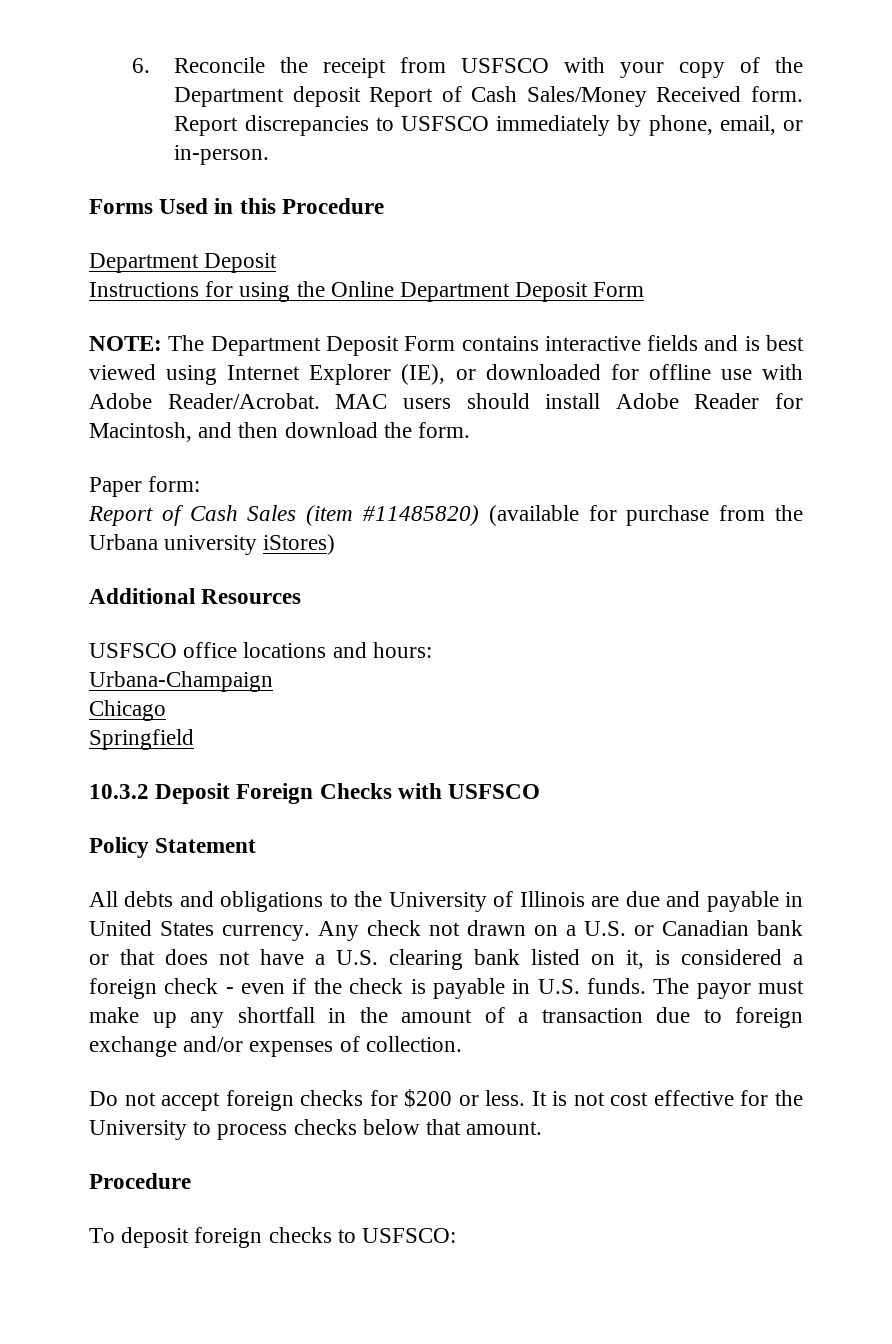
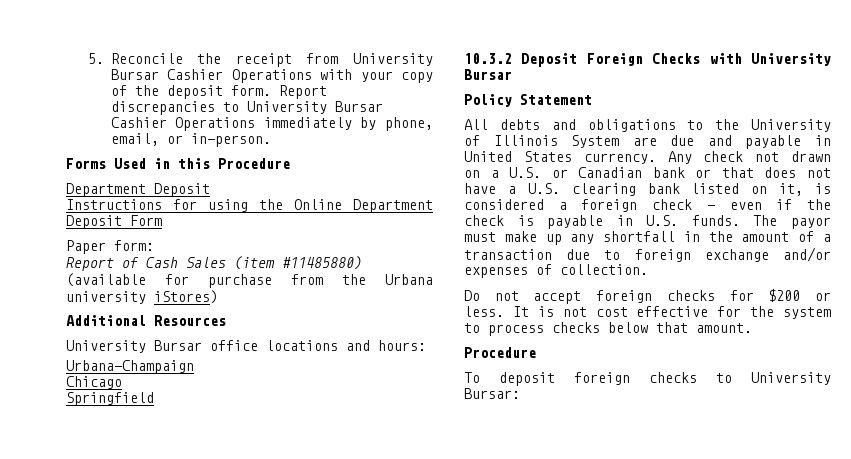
- 6. Reconcile the receipt from USFSCO with your copy of the Department deposit Report of Cash Sales/Money Received form. Report discrepancies to USFSCO immediately by phone, email, or in-person.
+ 5. Reconcile the receipt from University Bursar Cashier Operations with your copy of the deposit form. Report discrepancies to University Bursar Cashier Operations immediately by phone, email, or in-person.
- NOTE: The Department Deposit Form contains interactive fields and is best viewed using Internet Explorer (IE), or downloaded for offline use with Adobe Reader/Acrobat. MAC users should install Adobe Reader for Macintosh, and then download the form.
- Report of Cash Sales (item #11485820) (available for purchase from the Urbana university iStores)
+ Report of Cash Sales (item #11485880) (available for purchase from the Urbana university iStores)
- USFSCO office locations and hours:
+ University Bursar office locations and hours:
- 10.3.2 Deposit Foreign Checks with USFSCO
+ 10.3.2 Deposit Foreign Checks with University Bursar
- All debts and obligations to the University of Illinois are due and payable in United States currency.
+ All debts and obligations to the University of Illinois System are due and payable in United States currency.
- It is not cost effective for the University to process checks below that amount.
+ It is not cost effective for the system to process checks below that amount.
- To deposit foreign checks to USFSCO:
+ To deposit foreign checks to University Bursar:

